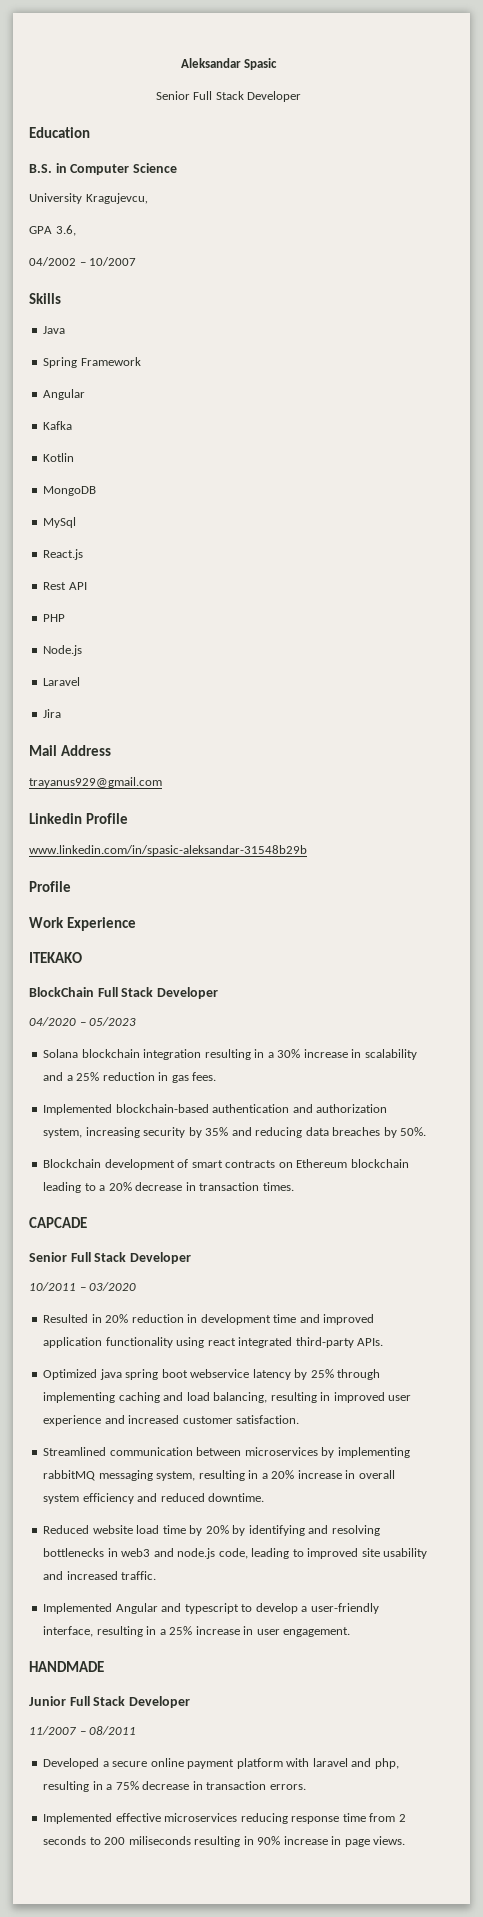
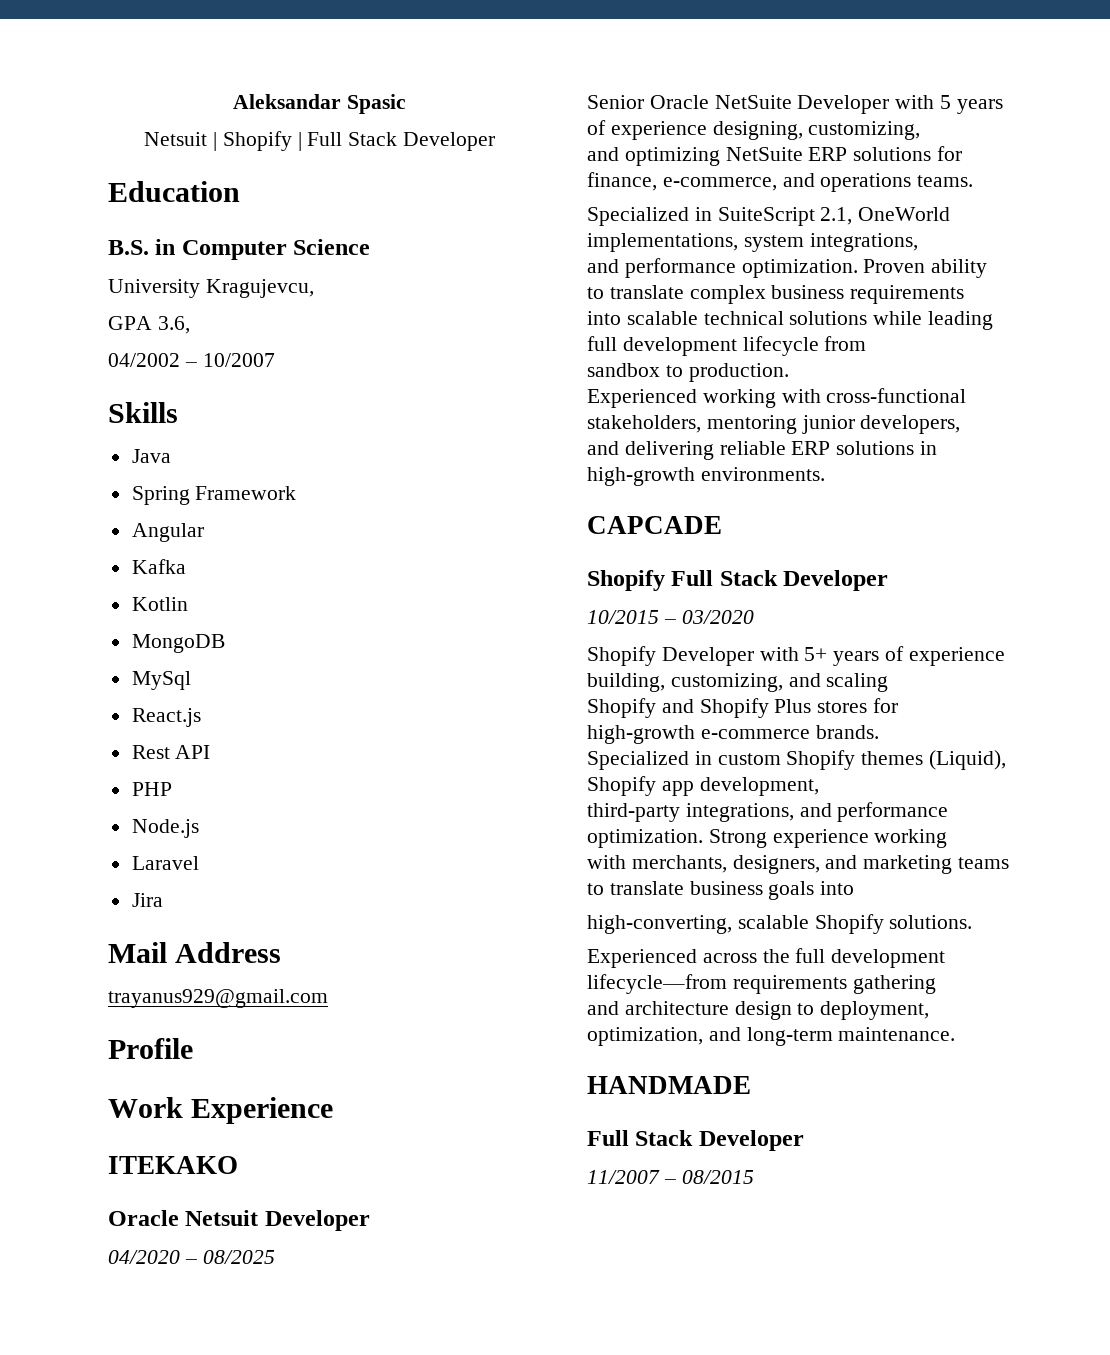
  Aleksandar Spasic
- Senior Full Stack Developer
+ Netsuit | Shopify | Full Stack Developer
- Linkedin Profile
- www.linkedin.com/in/spasic-aleksandar-31548b29b
- BlockChain Full Stack Developer
- 04/2020 – 05/2023
- Solana blockchain integration resulting in a 30% increase in scalability and a 25% reduction in gas fees.
- Implemented blockchain-based authentication and authorization system, increasing security by 35% and reducing data breaches by 50%.
- Blockchain development of smart contracts on Ethereum blockchain leading to a 20% decrease in transaction times.
+ Oracle Netsuit Developer
+ 04/2020 – 08/2025
+ Senior Oracle NetSuite Developer with 5 years of experience designing, customizing,
+ and optimizing NetSuite ERP solutions for finance, e-commerce, and operations teams.
+ Specialized in SuiteScript 2.1, OneWorld implementations, system integrations,
+ and performance optimization. Proven ability to translate complex business requirements
+ into scalable technical solutions while leading full development lifecycle from
+ sandbox to production.
+ Experienced working with cross-functional stakeholders, mentoring junior developers,
+ and delivering reliable ERP solutions in high-growth environments.
  CAPCADE
- Senior Full Stack Developer
- 10/2011 – 03/2020
- Resulted in 20% reduction in development time and improved application functionality using react integrated third-party APIs.
- Optimized java spring boot webservice latency by 25% through implementing caching and load balancing, resulting in improved user experience and increased customer satisfaction.
- Streamlined communication between microservices by implementing rabbitMQ messaging system, resulting in a 20% increase in overall system efficiency and reduced downtime.
- Reduced website load time by 20% by identifying and resolving bottlenecks in web3 and node.js code, leading to improved site usability and increased traffic.
- Implemented Angular and typescript to develop a user-friendly interface, resulting in a 25% increase in user engagement.
+ Shopify Full Stack Developer
+ 10/2015 – 03/2020
+ Shopify Developer with 5+ years of experience building, customizing, and scaling
+ Shopify and Shopify Plus stores for high-growth e-commerce brands.
+ Specialized in custom Shopify themes (Liquid), Shopify app development,
+ third-party integrations, and performance optimization. Strong experience working
+ with merchants, designers, and marketing teams to translate business goals into
+ high-converting, scalable Shopify solutions.
+ Experienced across the full development lifecycle—from requirements gathering
+ and architecture design to deployment, optimization, and long-term maintenance.
  HANDMADE
- Junior Full Stack Developer
+ Full Stack Developer
- 11/2007 – 08/2011
- Developed a secure online payment platform with laravel and php, resulting in a 75% decrease in transaction errors.
- Implemented effective microservices reducing response time from 2 seconds to 200 miliseconds resulting in 90% increase in page views.
+ 11/2007 – 08/2015

